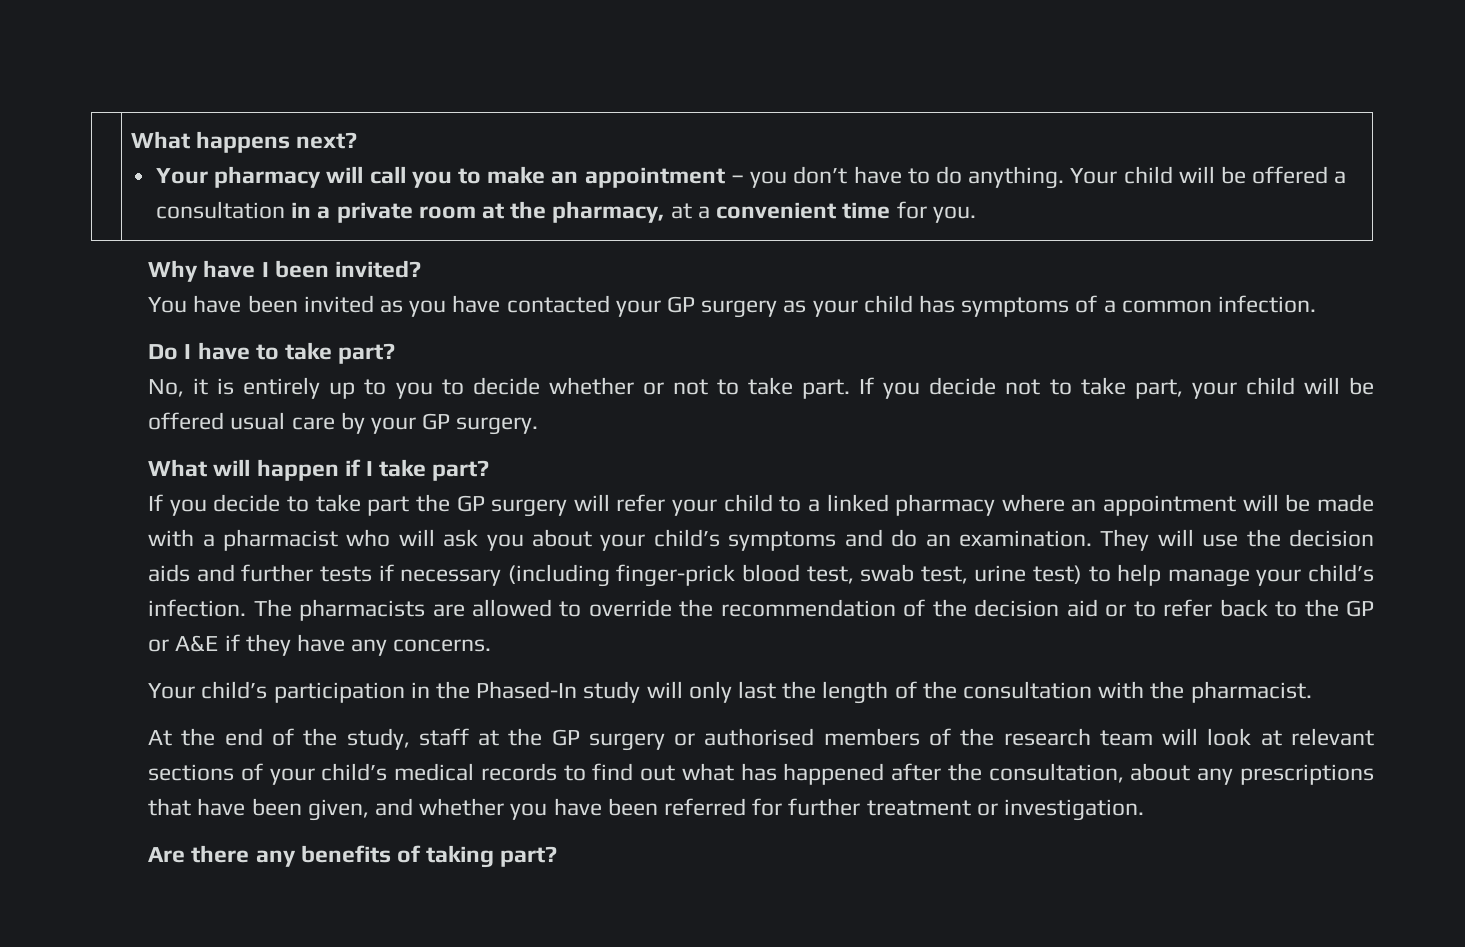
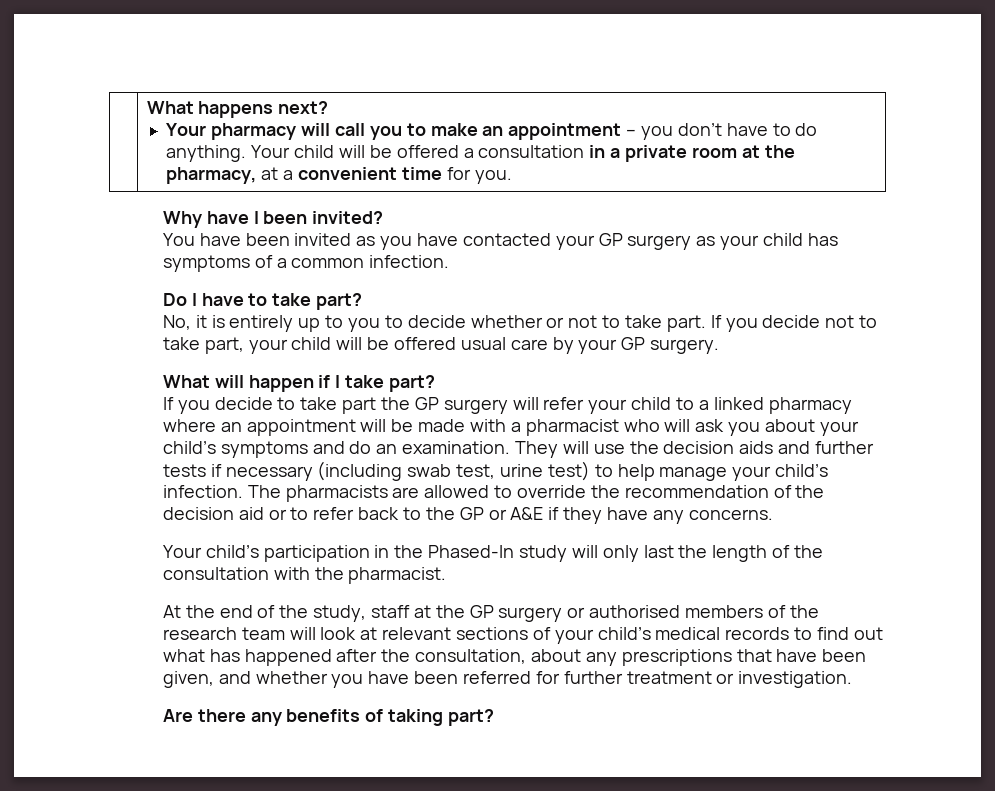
- They will use the decision aids and further tests if necessary (including finger-prick blood test, swab test, urine test) to help manage your child’s infection.
+ They will use the decision aids and further tests if necessary (including swab test, urine test) to help manage your child’s infection.

